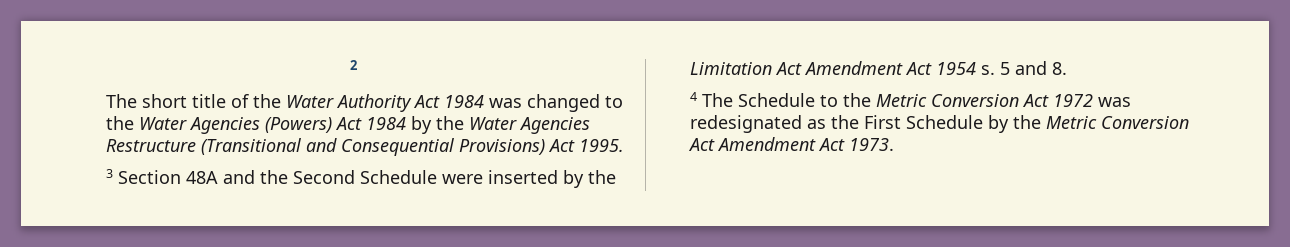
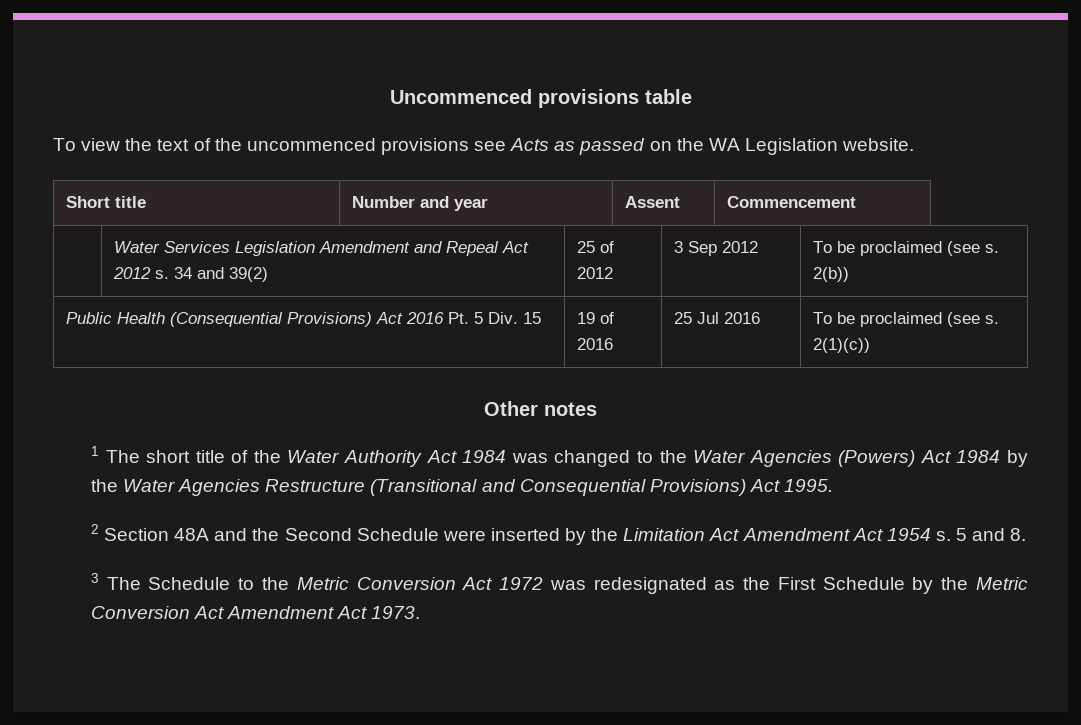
- 2
- The short title of the Water Authority Act 1984 was changed to the Water Agencies (Powers) Act 1984 by the Water Agencies Restructure (Transitional and Consequential Provisions) Act 1995.
+ Uncommenced provisions table
+ To view the text of the uncommenced provisions see Acts as passed on the WA Legislation website.
+ Short title | Number and year | Assent | Commencement
+ | Water Services Legislation Amendment and Repeal Act 2012 s. 34 and 39(2) | 25 of 2012 | 3 Sep 2012 | To be proclaimed (see s. 2(b))
+ Public Health (Consequential Provisions) Act 2016 Pt. 5 Div. 15 | 19 of 2016 | 25 Jul 2016 | To be proclaimed (see s. 2(1)(c))
+ Other notes
+ 1 The short title of the Water Authority Act 1984 was changed to the Water Agencies (Powers) Act 1984 by the Water Agencies Restructure (Transitional and Consequential Provisions) Act 1995.
- 3 Section 48A and the Second Schedule were inserted by the Limitation Act Amendment Act 1954 s.
+ 2 Section 48A and the Second Schedule were inserted by the Limitation Act Amendment Act 1954 s.
- 4 The Schedule to the Metric Conversion Act 1972 was redesignated as the First Schedule by the Metric Conversion Act Amendment Act 1973.
+ 3 The Schedule to the Metric Conversion Act 1972 was redesignated as the First Schedule by the Metric Conversion Act Amendment Act 1973.

